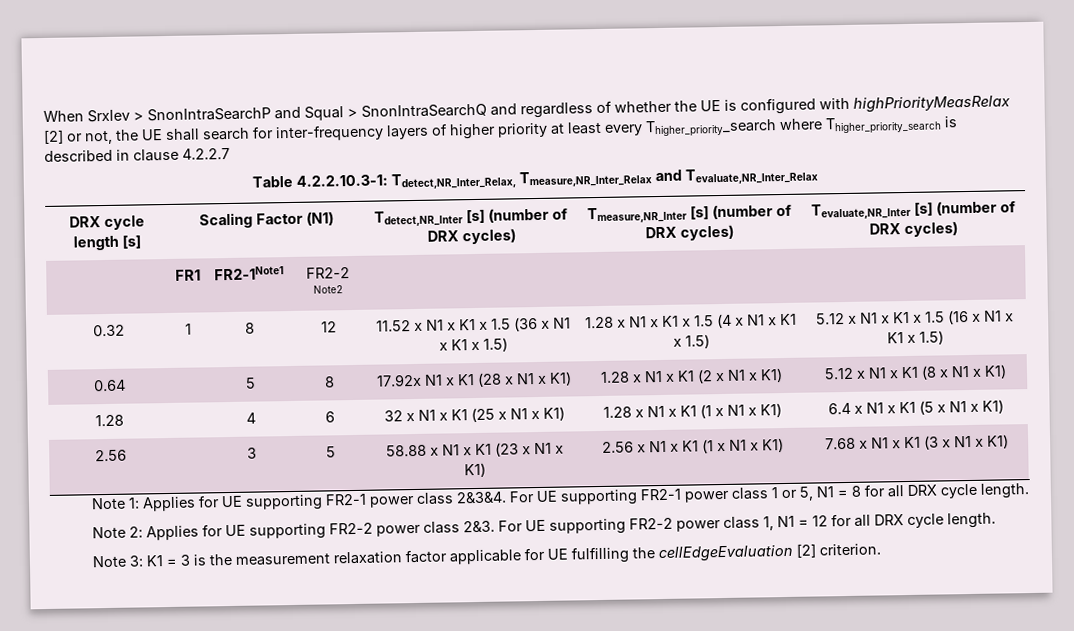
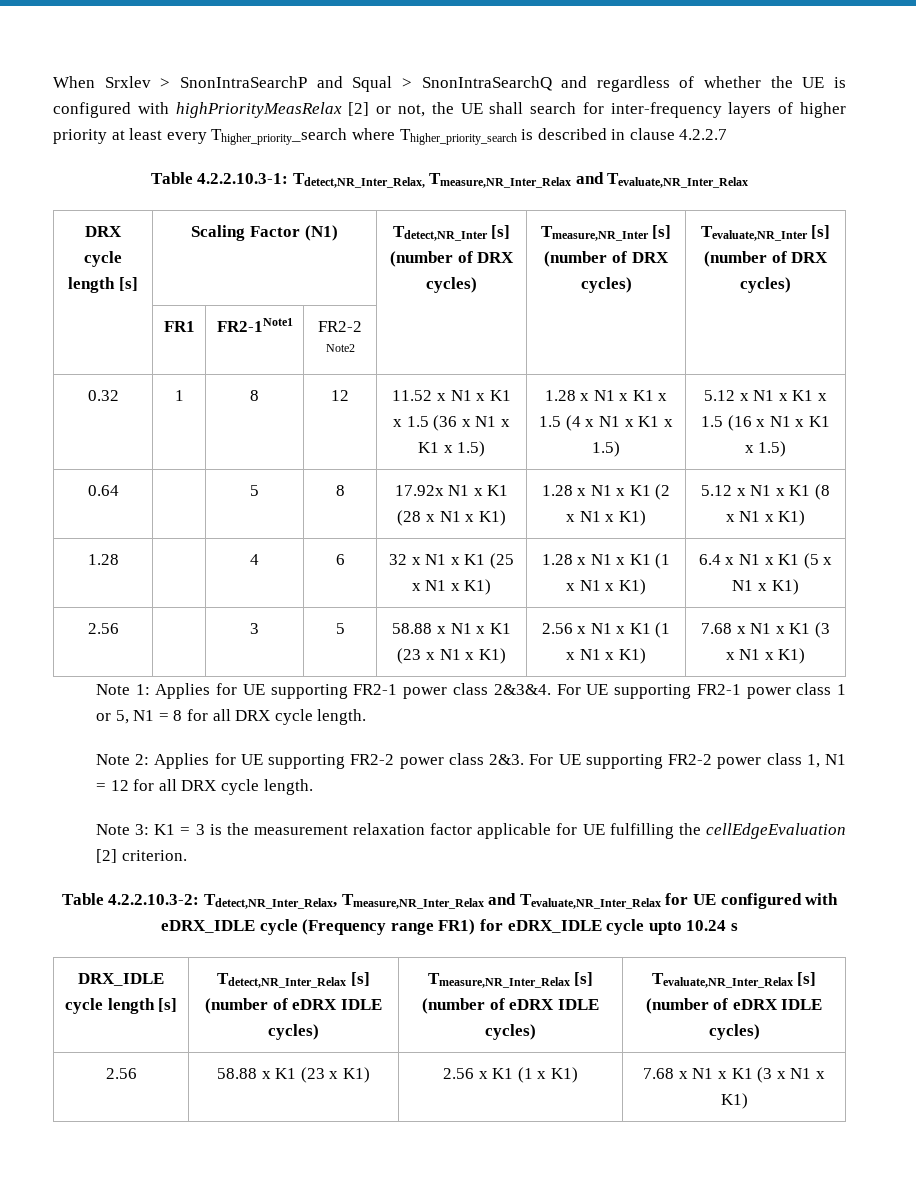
+ Table 4.2.2.10.3-2: Tdetect,NR_Inter_Relax, Tmeasure,NR_Inter_Relax and Tevaluate,NR_Inter_Relax for UE configured with eDRX_IDLE cycle (Frequency range FR1) for eDRX_IDLE cycle upto 10.24 s
+ DRX_IDLE cycle length [s] | Tdetect,NR_Inter_Relax [s] (number of eDRX IDLE cycles) | Tmeasure,NR_Inter_Relax [s] (number of eDRX IDLE cycles) | Tevaluate,NR_Inter_Relax [s] (number of eDRX IDLE cycles)
+ 2.56 | 58.88 x K1 (23 x K1) | 2.56 x K1 (1 x K1) | 7.68 x N1 x K1 (3 x N1 x K1)

